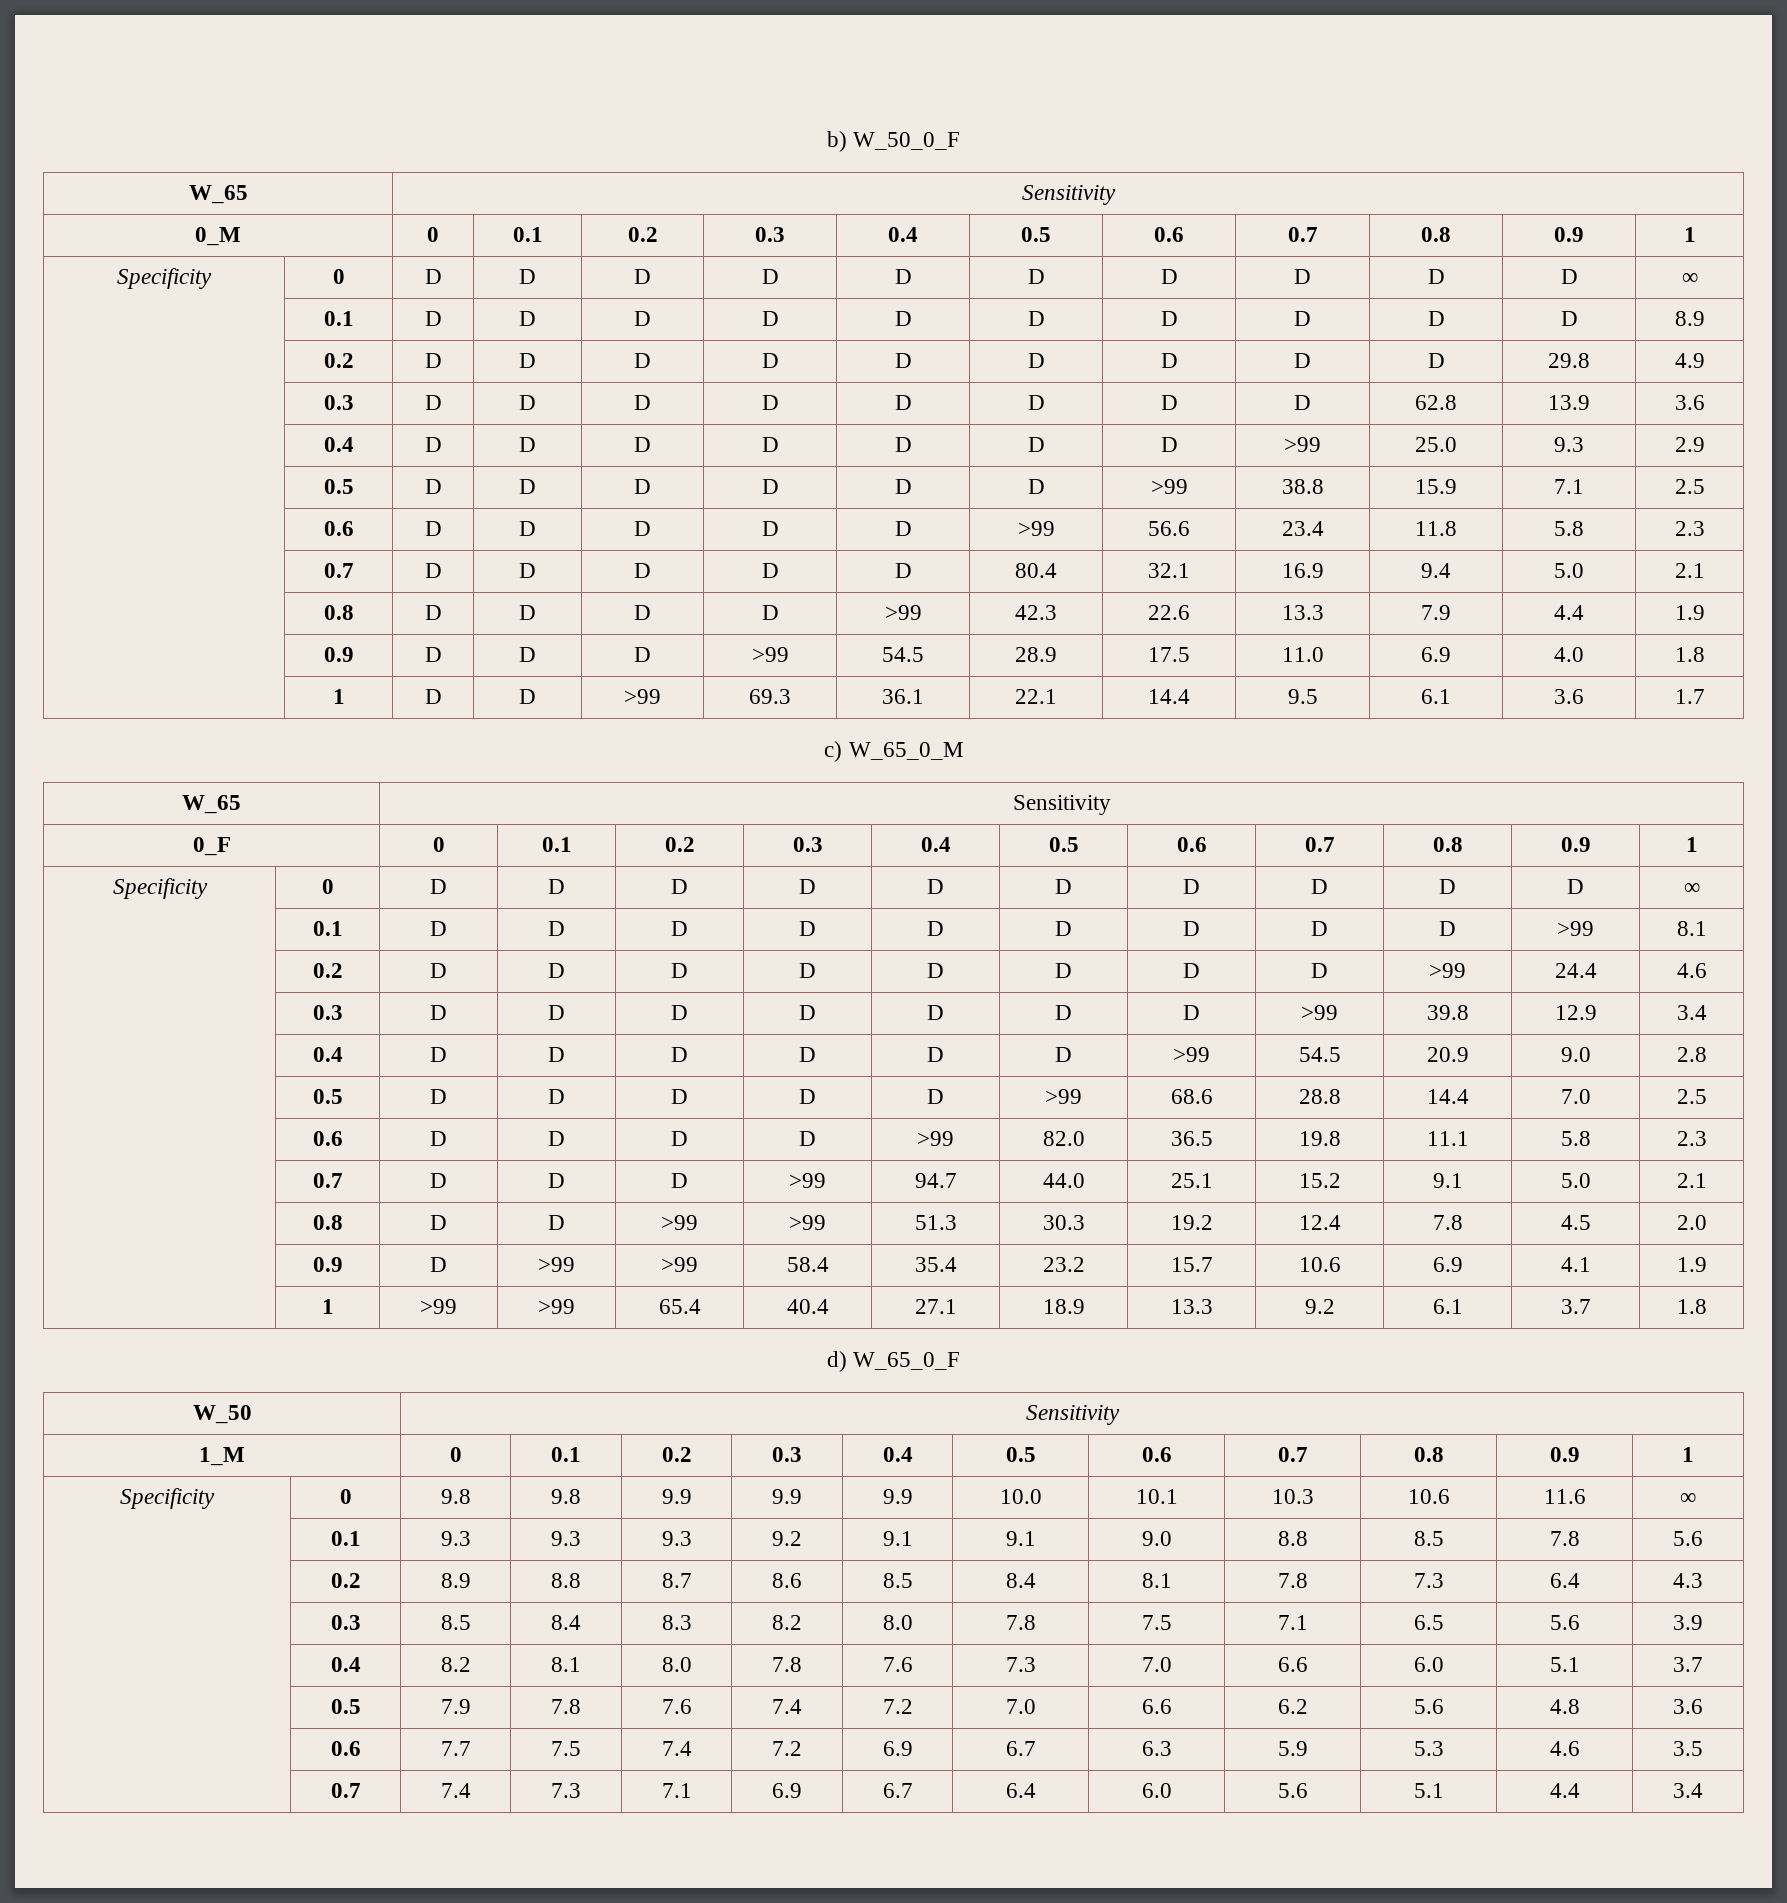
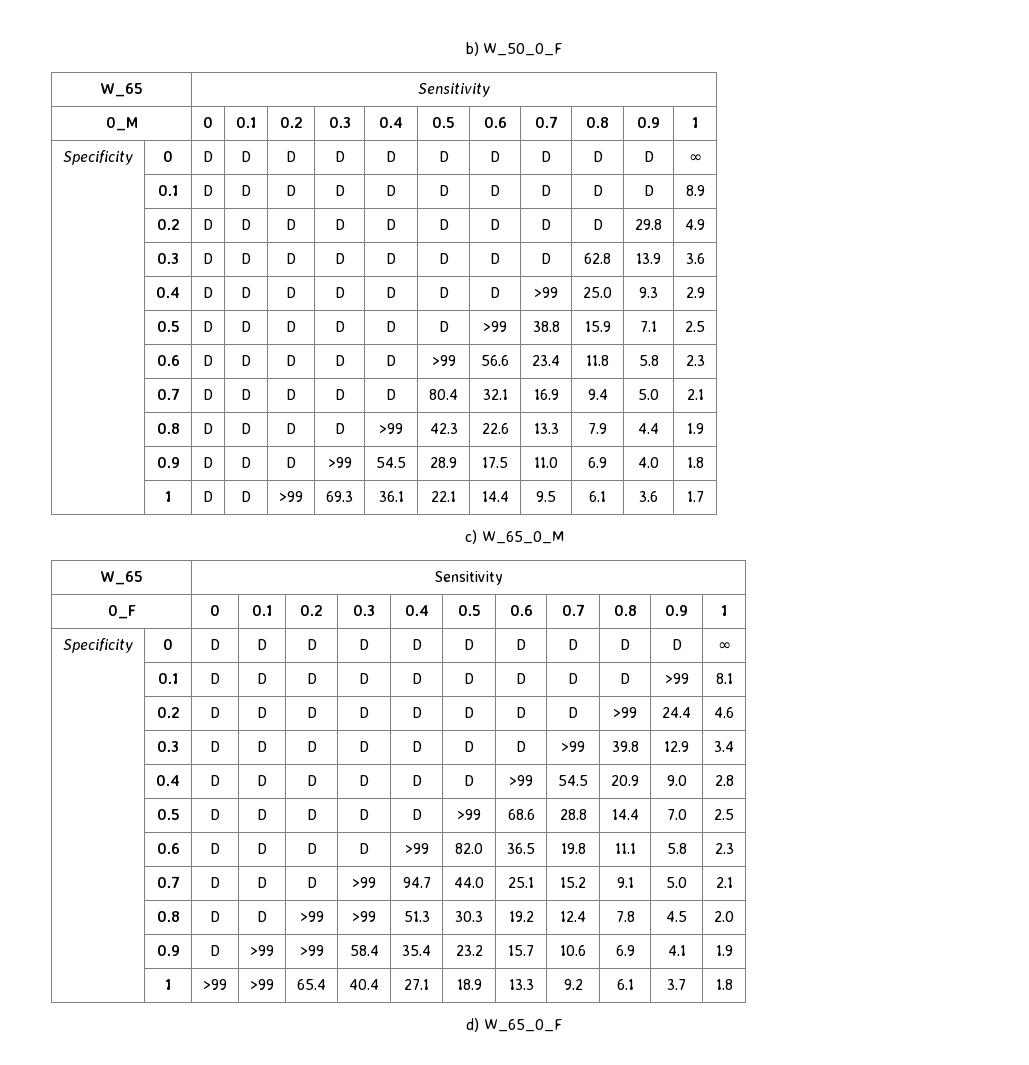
- W_50 | Sensitivity
- 1_M | 0 | 0.1 | 0.2 | 0.3 | 0.4 | 0.5 | 0.6 | 0.7 | 0.8 | 0.9 | 1
- Specificity | 0 | 9.8 | 9.8 | 9.9 | 9.9 | 9.9 | 10.0 | 10.1 | 10.3 | 10.6 | 11.6 | ∞
- | 0.1 | 9.3 | 9.3 | 9.3 | 9.2 | 9.1 | 9.1 | 9.0 | 8.8 | 8.5 | 7.8 | 5.6
- | 0.2 | 8.9 | 8.8 | 8.7 | 8.6 | 8.5 | 8.4 | 8.1 | 7.8 | 7.3 | 6.4 | 4.3
- | 0.3 | 8.5 | 8.4 | 8.3 | 8.2 | 8.0 | 7.8 | 7.5 | 7.1 | 6.5 | 5.6 | 3.9
- | 0.4 | 8.2 | 8.1 | 8.0 | 7.8 | 7.6 | 7.3 | 7.0 | 6.6 | 6.0 | 5.1 | 3.7
- | 0.5 | 7.9 | 7.8 | 7.6 | 7.4 | 7.2 | 7.0 | 6.6 | 6.2 | 5.6 | 4.8 | 3.6
- | 0.6 | 7.7 | 7.5 | 7.4 | 7.2 | 6.9 | 6.7 | 6.3 | 5.9 | 5.3 | 4.6 | 3.5
- | 0.7 | 7.4 | 7.3 | 7.1 | 6.9 | 6.7 | 6.4 | 6.0 | 5.6 | 5.1 | 4.4 | 3.4

